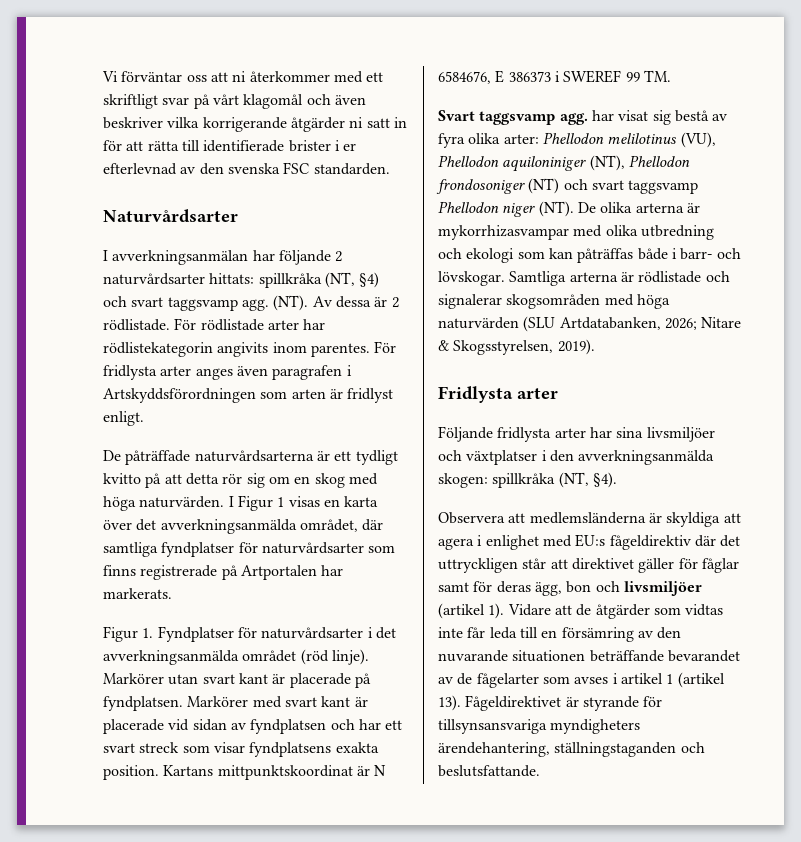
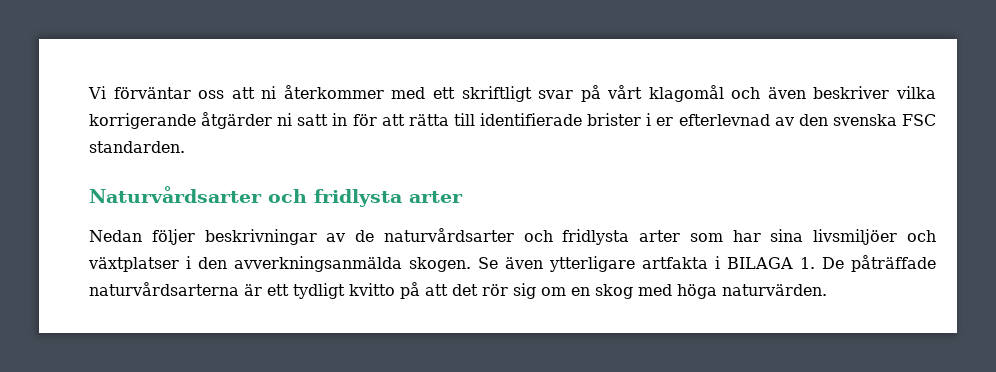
- Naturvårdsarter
- I avverkningsanmälan har följande 2 naturvårdsarter hittats: spillkråka (NT, §4) och svart taggsvamp agg. (NT). Av dessa är 2 rödlistade. För rödlistade arter har rödlistekategorin angivits inom parentes. För fridlysta arter anges även paragrafen i Artskyddsförordningen som arten är fridlyst enligt.
- De påträffade naturvårdsarterna är ett tydligt kvitto på att detta rör sig om en skog med höga naturvärden. I Figur 1 visas en karta över det avverkningsanmälda området, där samtliga fyndplatser för naturvårdsarter som finns registrerade på Artportalen har markerats.
- Figur 1. Fyndplatser för naturvårdsarter i det avverkningsanmälda området (röd linje). Markörer utan svart kant är placerade på fyndplatsen. Markörer med svart kant är placerade vid sidan av fyndplatsen och har ett svart streck som visar fyndplatsens exakta position. Kartans mittpunktskoordinat är N 6584676, E 386373 i SWEREF 99 TM.
- Svart taggsvamp agg. har visat sig bestå av fyra olika arter: Phellodon melilotinus (VU), Phellodon aquiloniniger (NT), Phellodon frondosoniger (NT) och svart taggsvamp Phellodon niger (NT). De olika arterna är mykorrhizasvampar med olika utbredning och ekologi som kan påträffas både i barr- och lövskogar. Samtliga arterna är rödlistade och signalerar skogsområden med höga naturvärden (SLU Artdatabanken, 2026; Nitare & Skogsstyrelsen, 2019).
- Fridlysta arter
- Följande fridlysta arter har sina livsmiljöer och växtplatser i den avverkningsanmälda skogen: spillkråka (NT, §4).
- Observera att medlemsländerna är skyldiga att agera i enlighet med EU:s fågeldirektiv där det uttryckligen står att direktivet gäller för fåglar samt för deras ägg, bon och livsmiljöer (artikel 1). Vidare att de åtgärder som vidtas inte får leda till en försämring av den nuvarande situationen beträffande bevarandet av de fågelarter som avses i artikel 1 (artikel 13). Fågeldirektivet är styrande för tillsynsansvariga myndigheters ärendehantering, ställningstaganden och beslutsfattande.
+ Naturvårdsarter och fridlysta arter
+ Nedan följer beskrivningar av de naturvårdsarter och fridlysta arter som har sina livsmiljöer och växtplatser i den avverkningsanmälda skogen. Se även ytterligare artfakta i BILAGA 1. De påträffade naturvårdsarterna är ett tydligt kvitto på att det rör sig om en skog med höga naturvärden.

